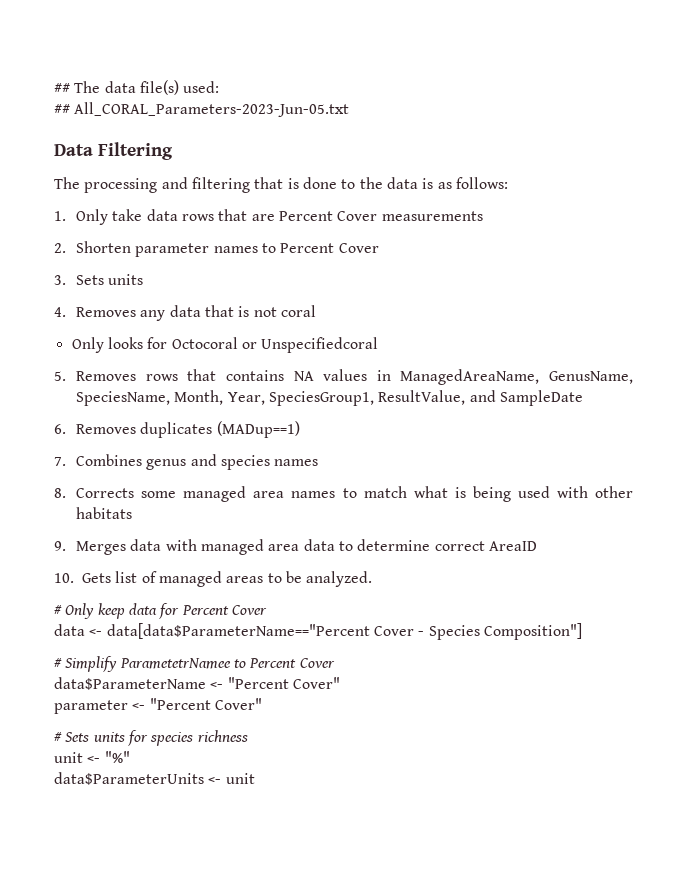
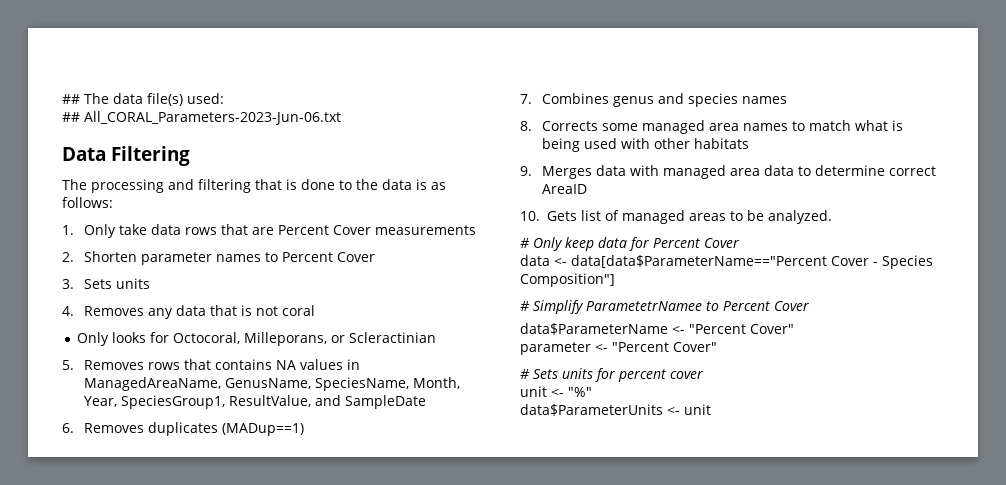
- ## All_CORAL_Parameters-2023-Jun-05.txt
+ ## All_CORAL_Parameters-2023-Jun-06.txt
- Only looks for Octocoral or Unspecifiedcoral
+ Only looks for Octocoral, Milleporans, or Scleractinian
- # Sets units for species richness
+ # Sets units for percent cover

